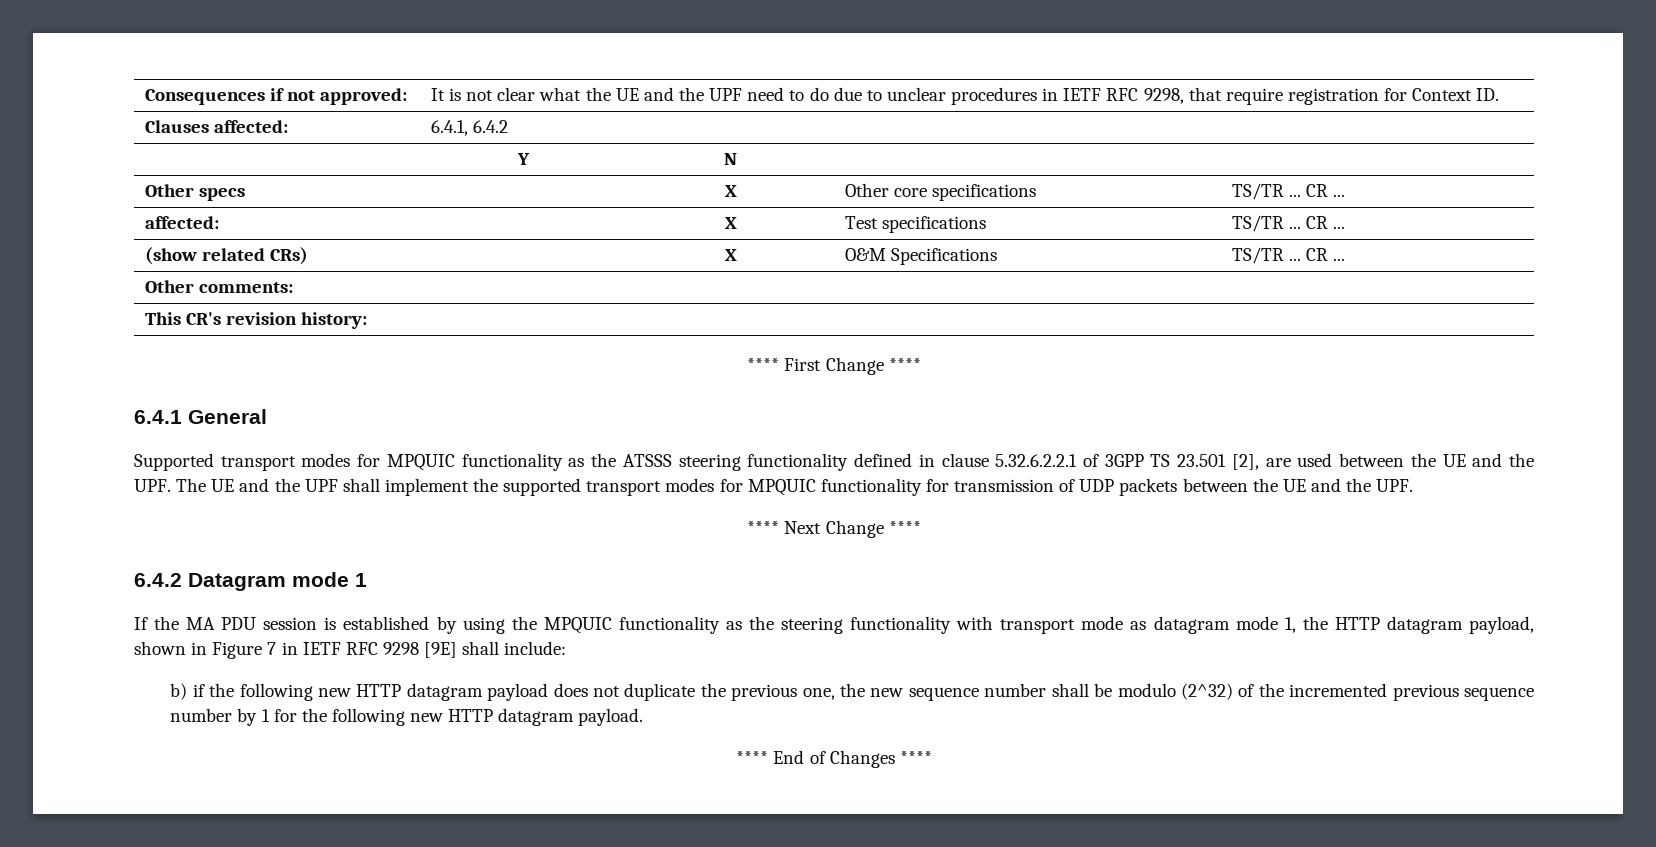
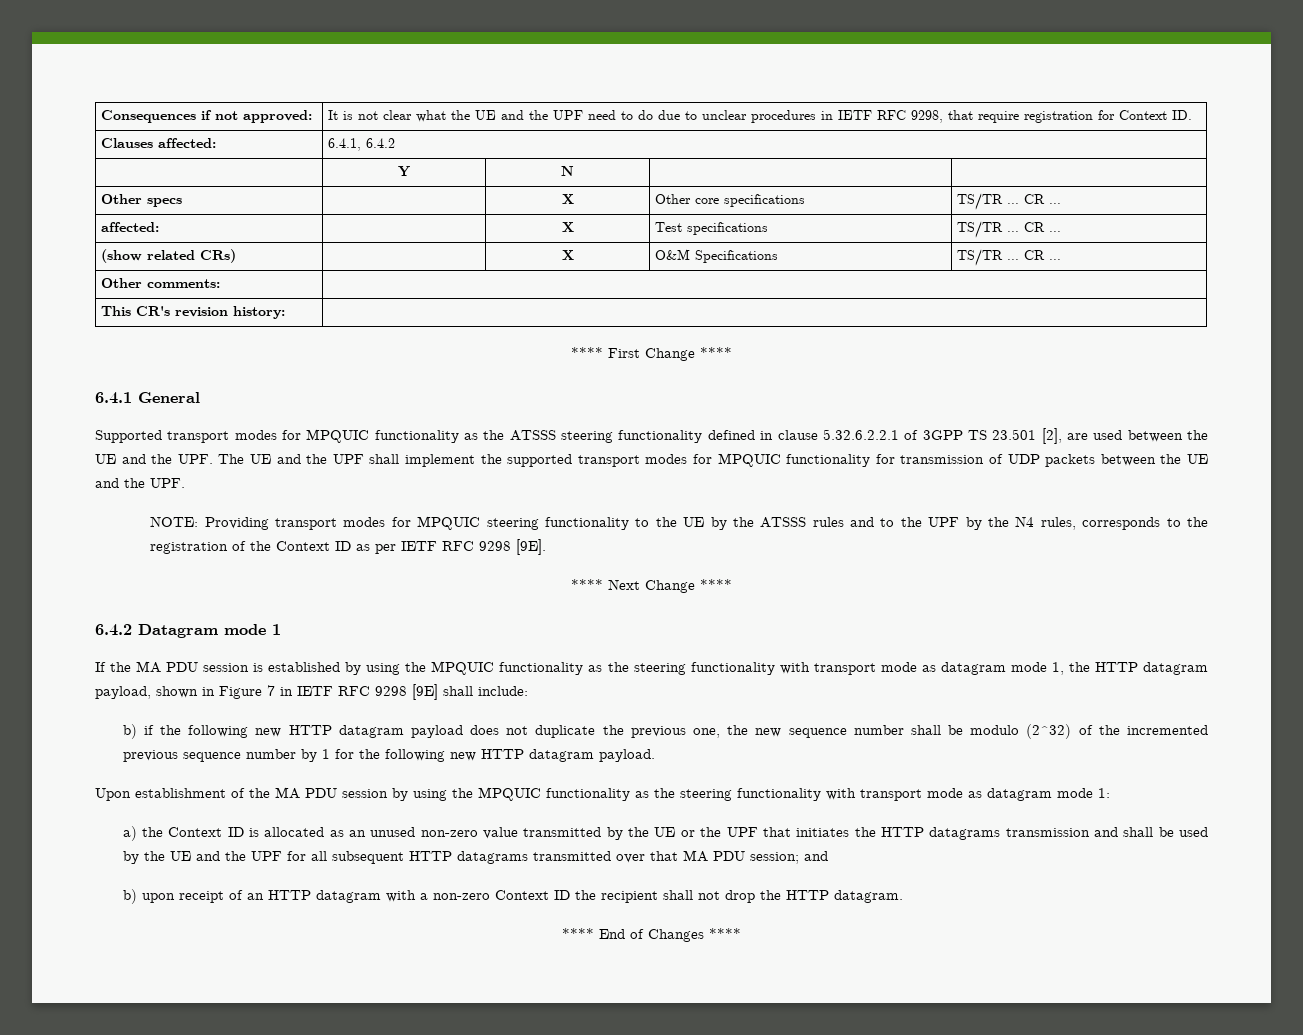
+ NOTE: Providing transport modes for MPQUIC steering functionality to the UE by the ATSSS rules and to the UPF by the N4 rules, corresponds to the registration of the Context ID as per IETF RFC 9298 [9E].
+ Upon establishment of the MA PDU session by using the MPQUIC functionality as the steering functionality with transport mode as datagram mode 1:
+ a) the Context ID is allocated as an unused non-zero value transmitted by the UE or the UPF that initiates the HTTP datagrams transmission and shall be used by the UE and the UPF for all subsequent HTTP datagrams transmitted over that MA PDU session; and
+ b) upon receipt of an HTTP datagram with a non-zero Context ID the recipient shall not drop the HTTP datagram.

